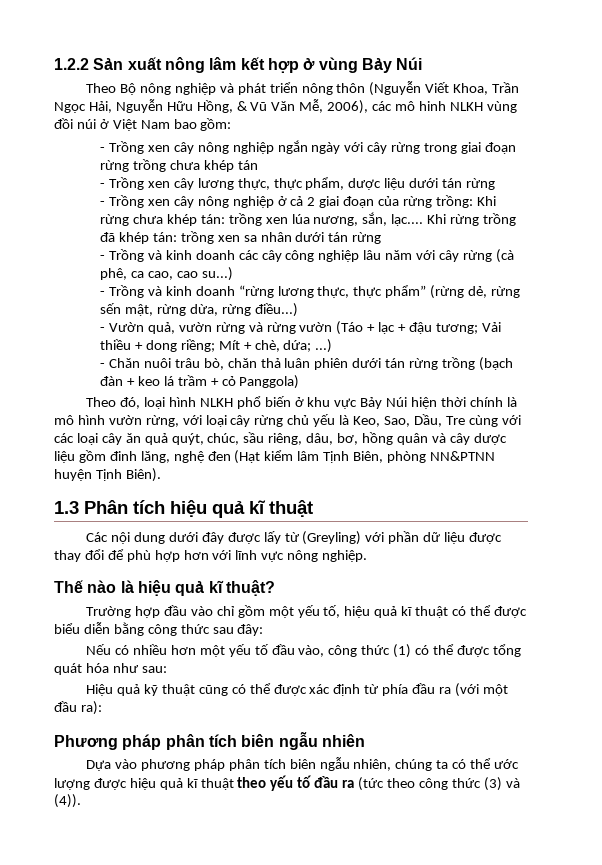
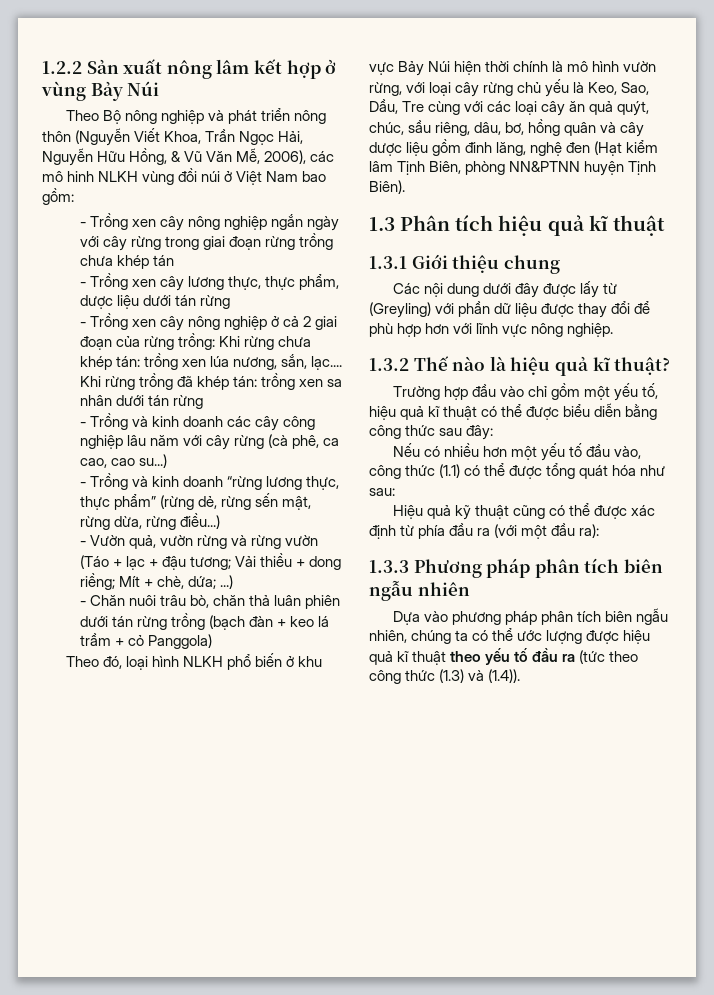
+ 1.3.1 Giới thiệu chung
- Thế nào là hiệu quả kĩ thuật?
+ 1.3.2 Thế nào là hiệu quả kĩ thuật?
- Nếu có nhiều hơn một yếu tố đầu vào, công thức (1) có thể được tổng quát hóa như sau:
+ Nếu có nhiều hơn một yếu tố đầu vào, công thức (1.1) có thể được tổng quát hóa như sau:
- Phương pháp phân tích biên ngẫu nhiên
+ 1.3.3 Phương pháp phân tích biên ngẫu nhiên
- Dựa vào phương pháp phân tích biên ngẫu nhiên, chúng ta có thể ước lượng được hiệu quả kĩ thuật theo yếu tố đầu ra (tức theo công thức (3) và (4)).
+ Dựa vào phương pháp phân tích biên ngẫu nhiên, chúng ta có thể ước lượng được hiệu quả kĩ thuật theo yếu tố đầu ra (tức theo công thức (1.3) và (1.4)).

